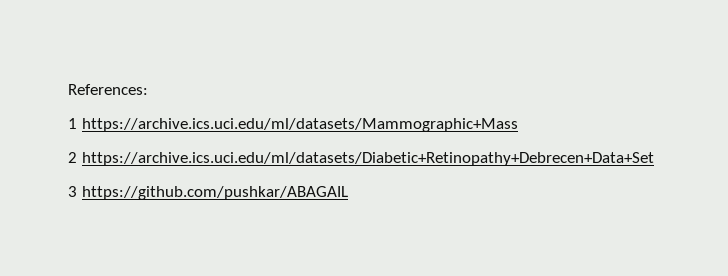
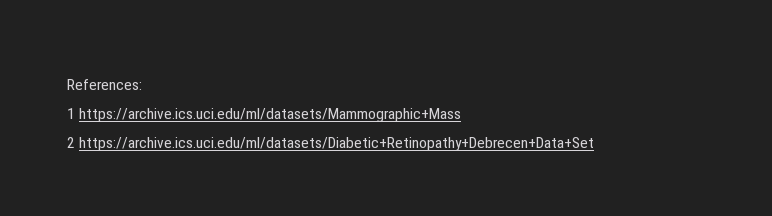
- 3 https://github.com/pushkar/ABAGAIL

